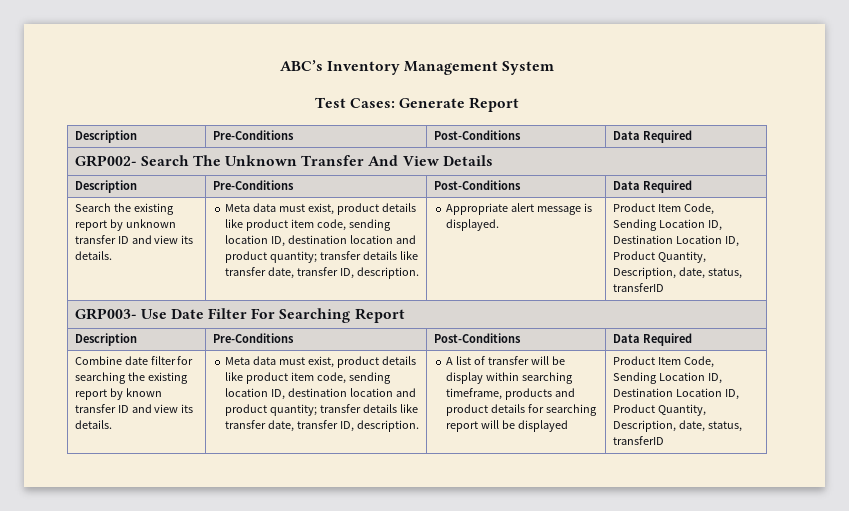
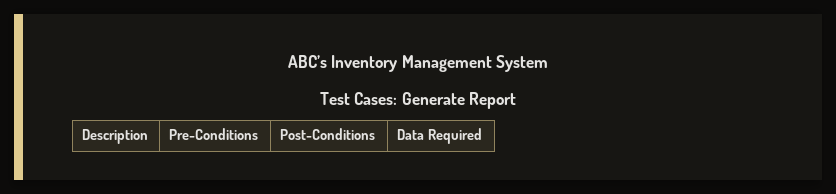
- GRP002- Search The Unknown Transfer And View Details
- Description | Pre-Conditions | Post-Conditions | Data Required
- Search the existing report by unknown transfer ID and view its details. | Meta data must exist, product details like product item code, sending location ID, destination location and product quantity; transfer details like transfer date, transfer ID, description. | Appropriate alert message is displayed. | Product Item Code, Sending Location ID, Destination Location ID, Product Quantity, Description, date, status, transferID
- GRP003- Use Date Filter For Searching Report
- Description | Pre-Conditions | Post-Conditions | Data Required
- Combine date filter for searching the existing report by known transfer ID and view its details. | Meta data must exist, product details like product item code, sending location ID, destination location and product quantity; transfer details like transfer date, transfer ID, description. | A list of transfer will be display within searching timeframe, products and product details for searching report will be displayed | Product Item Code, Sending Location ID, Destination Location ID, Product Quantity, Description, date, status, transferID

